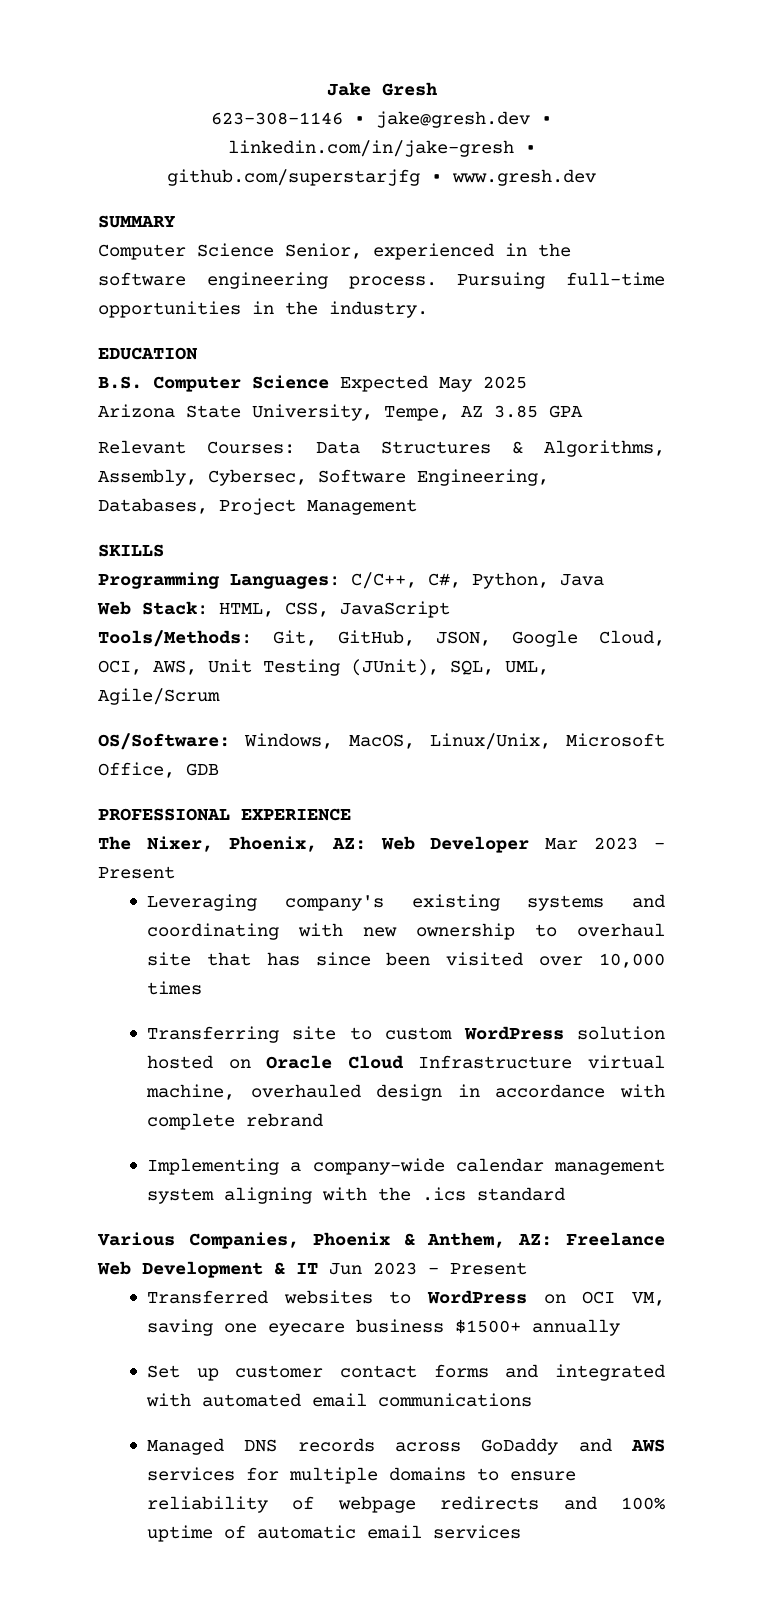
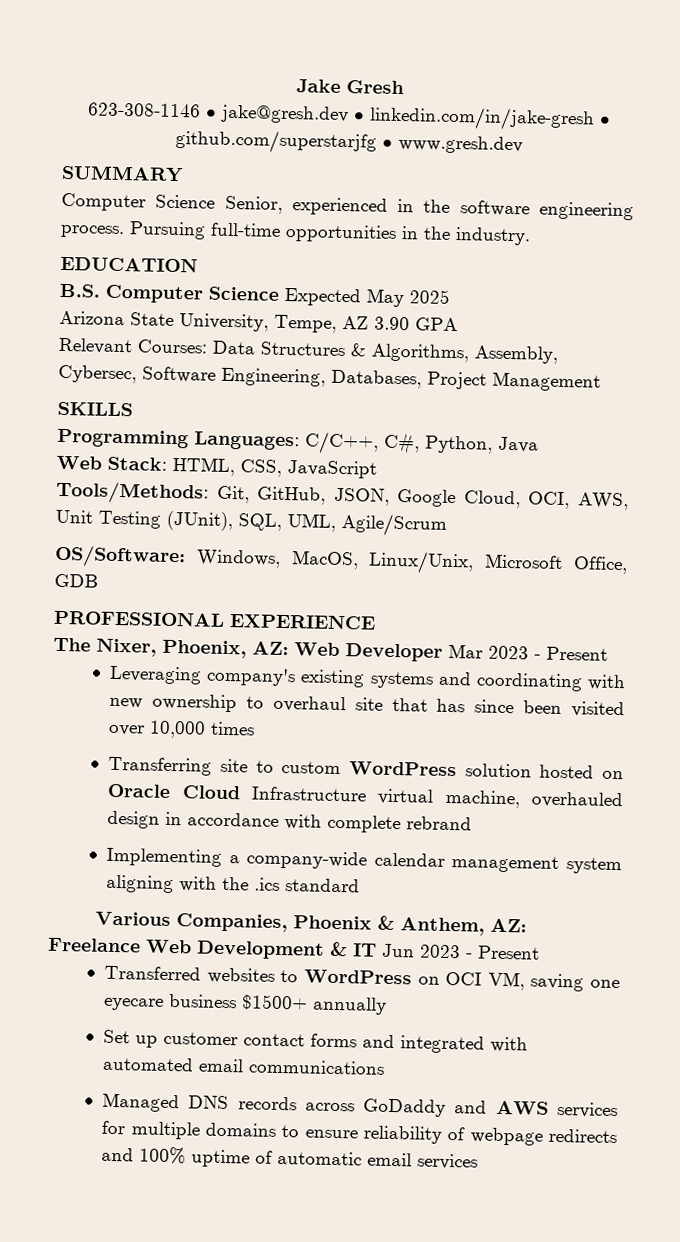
- Arizona State University, Tempe, AZ 3.85 GPA
+ Arizona State University, Tempe, AZ 3.90 GPA

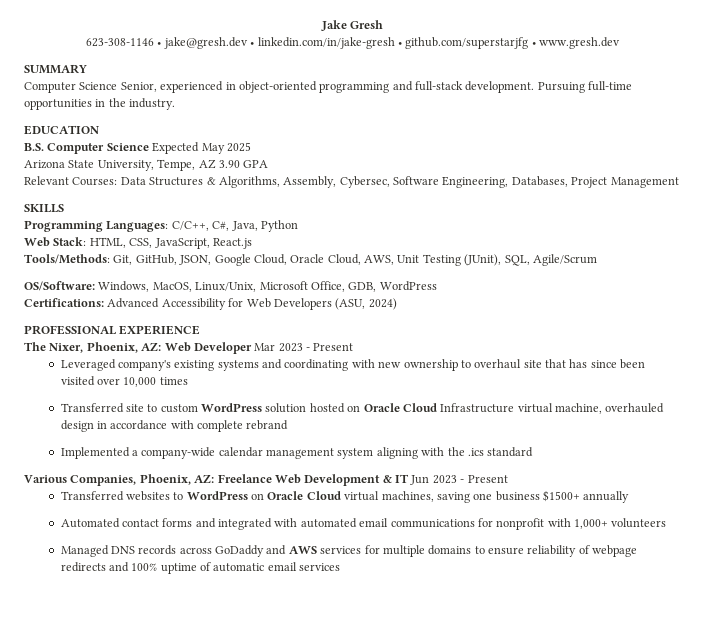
- Computer Science Senior, experienced in the software engineering process.
+ Computer Science Senior, experienced in object-oriented programming and full-stack development.
- Programming Languages: C/C++, C#, Python, Java
+ Programming Languages: C/C++, C#, Java, Python
- Web Stack: HTML, CSS, JavaScript
+ Web Stack: HTML, CSS, JavaScript, React.js
- Tools/Methods: Git, GitHub, JSON, Google Cloud, OCI, AWS, Unit Testing (JUnit), SQL, UML, Agile/Scrum
+ Tools/Methods: Git, GitHub, JSON, Google Cloud, Oracle Cloud, AWS, Unit Testing (JUnit), SQL, Agile/Scrum
- OS/Software: Windows, MacOS, Linux/Unix, Microsoft Office, GDB
+ OS/Software: Windows, MacOS, Linux/Unix, Microsoft Office, GDB, WordPress
+ Certifications: Advanced Accessibility for Web Developers (ASU, 2024)
- Leveraging company's existing systems and coordinating with new ownership to overhaul site that has since been visited over 10,000 times
+ Leveraged company's existing systems and coordinating with new ownership to overhaul site that has since been visited over 10,000 times
- Transferring site to custom WordPress solution hosted on Oracle Cloud Infrastructure virtual machine, overhauled design in accordance with complete rebrand
+ Transferred site to custom WordPress solution hosted on Oracle Cloud Infrastructure virtual machine, overhauled design in accordance with complete rebrand
- Implementing a company-wide calendar management system aligning with the .ics standard
+ Implemented a company-wide calendar management system aligning with the .ics standard
- Various Companies, Phoenix & Anthem, AZ: Freelance Web Development & IT Jun 2023 - Present
+ Various Companies, Phoenix, AZ: Freelance Web Development & IT Jun 2023 - Present
- Transferred websites to WordPress on OCI VM, saving one eyecare business $1500+ annually
+ Transferred websites to WordPress on Oracle Cloud virtual machines, saving one business $1500+ annually
- Set up customer contact forms and integrated with automated email communications
+ Automated contact forms and integrated with automated email communications for nonprofit with 1,000+ volunteers

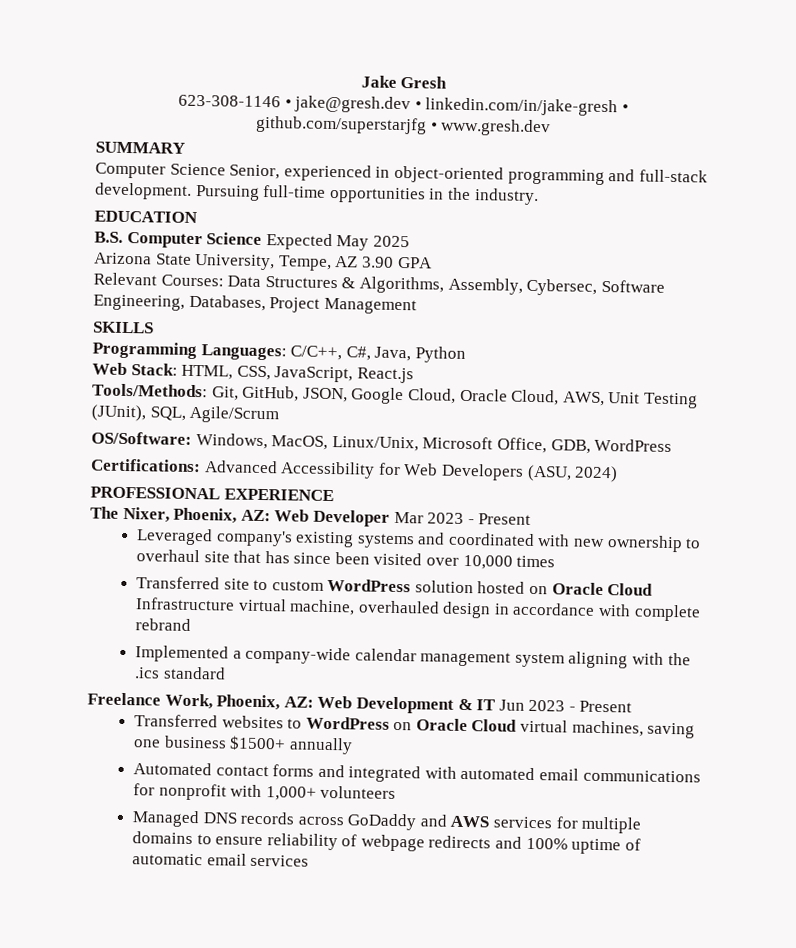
- Leveraged company's existing systems and coordinating with new ownership to overhaul site that has since been visited over 10,000 times
+ Leveraged company's existing systems and coordinated with new ownership to overhaul site that has since been visited over 10,000 times
- Various Companies, Phoenix, AZ: Freelance Web Development & IT Jun 2023 - Present
+ Freelance Work, Phoenix, AZ: Web Development & IT Jun 2023 - Present

